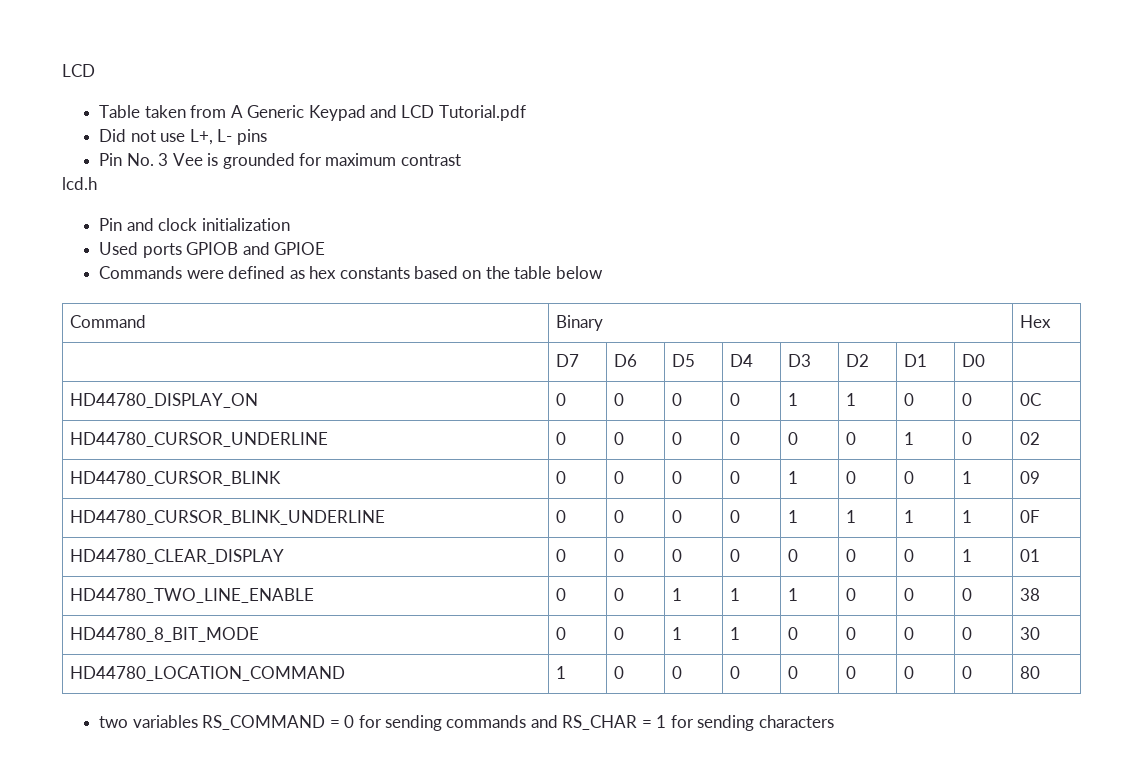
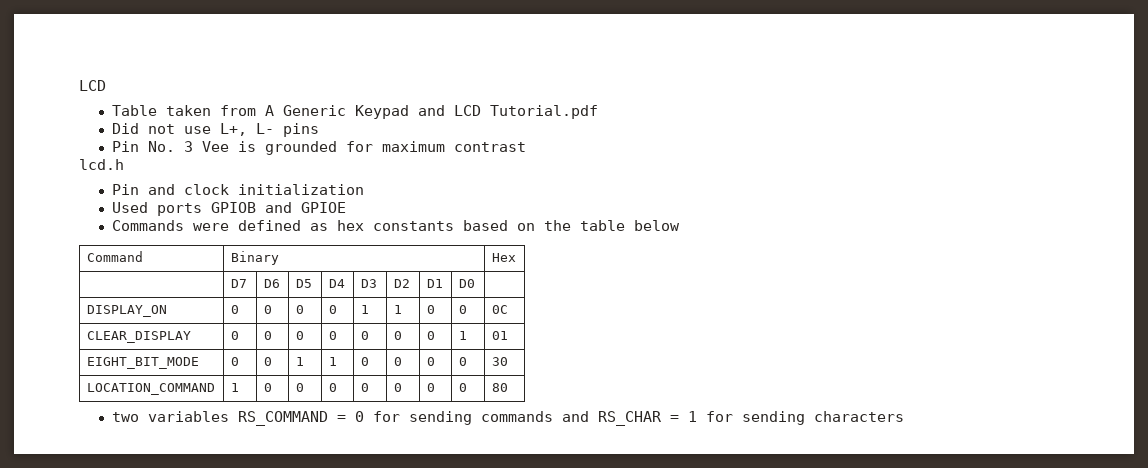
- HD44780_DISPLAY_ON | 0 | 0 | 0 | 0 | 1 | 1 | 0 | 0 | 0C
+ DISPLAY_ON | 0 | 0 | 0 | 0 | 1 | 1 | 0 | 0 | 0C
- HD44780_CURSOR_UNDERLINE | 0 | 0 | 0 | 0 | 0 | 0 | 1 | 0 | 02
- HD44780_CURSOR_BLINK | 0 | 0 | 0 | 0 | 1 | 0 | 0 | 1 | 09
- HD44780_CURSOR_BLINK_UNDERLINE | 0 | 0 | 0 | 0 | 1 | 1 | 1 | 1 | 0F
- HD44780_CLEAR_DISPLAY | 0 | 0 | 0 | 0 | 0 | 0 | 0 | 1 | 01
+ CLEAR_DISPLAY | 0 | 0 | 0 | 0 | 0 | 0 | 0 | 1 | 01
- HD44780_TWO_LINE_ENABLE | 0 | 0 | 1 | 1 | 1 | 0 | 0 | 0 | 38
- HD44780_8_BIT_MODE | 0 | 0 | 1 | 1 | 0 | 0 | 0 | 0 | 30
+ EIGHT_BIT_MODE | 0 | 0 | 1 | 1 | 0 | 0 | 0 | 0 | 30
- HD44780_LOCATION_COMMAND | 1 | 0 | 0 | 0 | 0 | 0 | 0 | 0 | 80
+ LOCATION_COMMAND | 1 | 0 | 0 | 0 | 0 | 0 | 0 | 0 | 80

